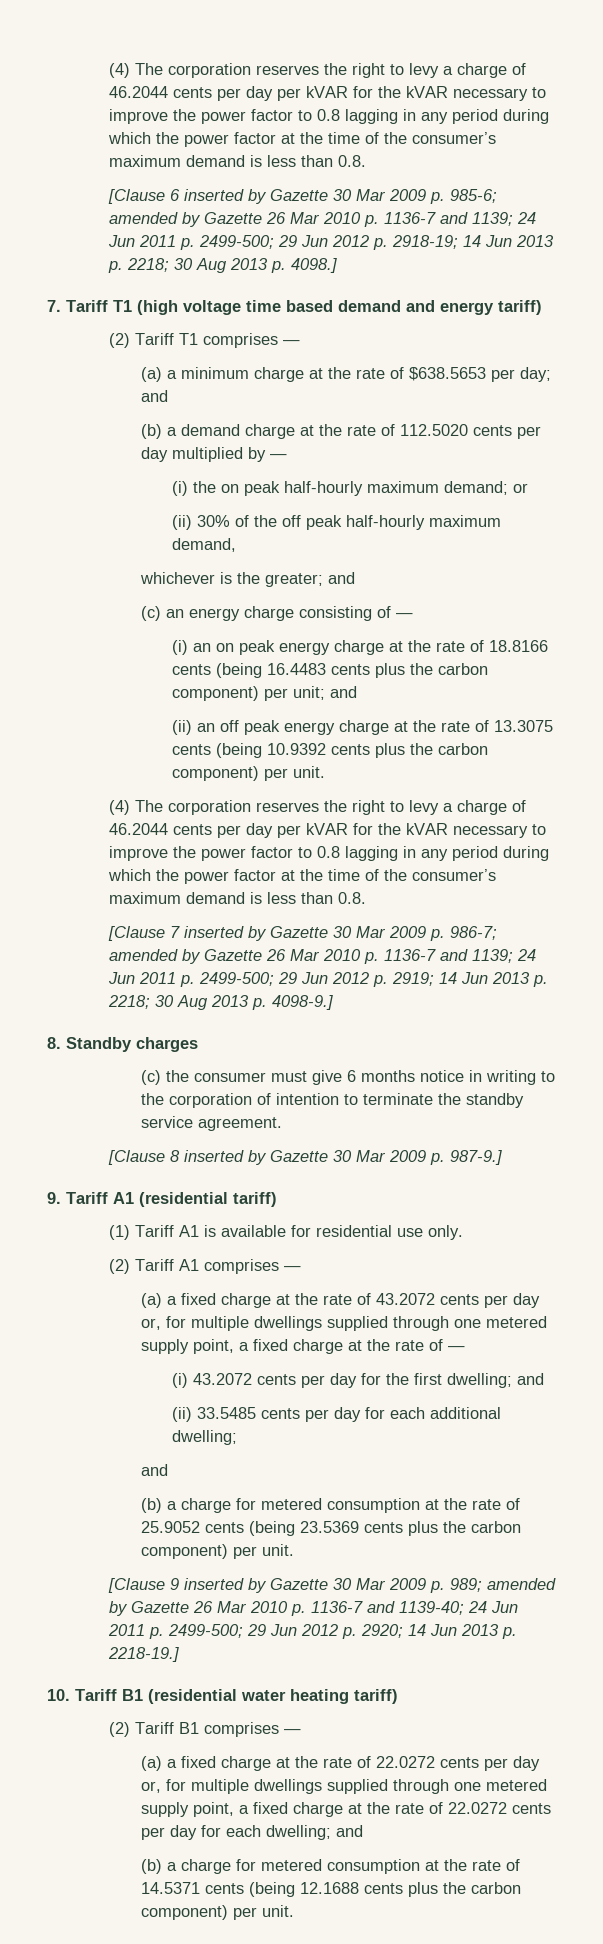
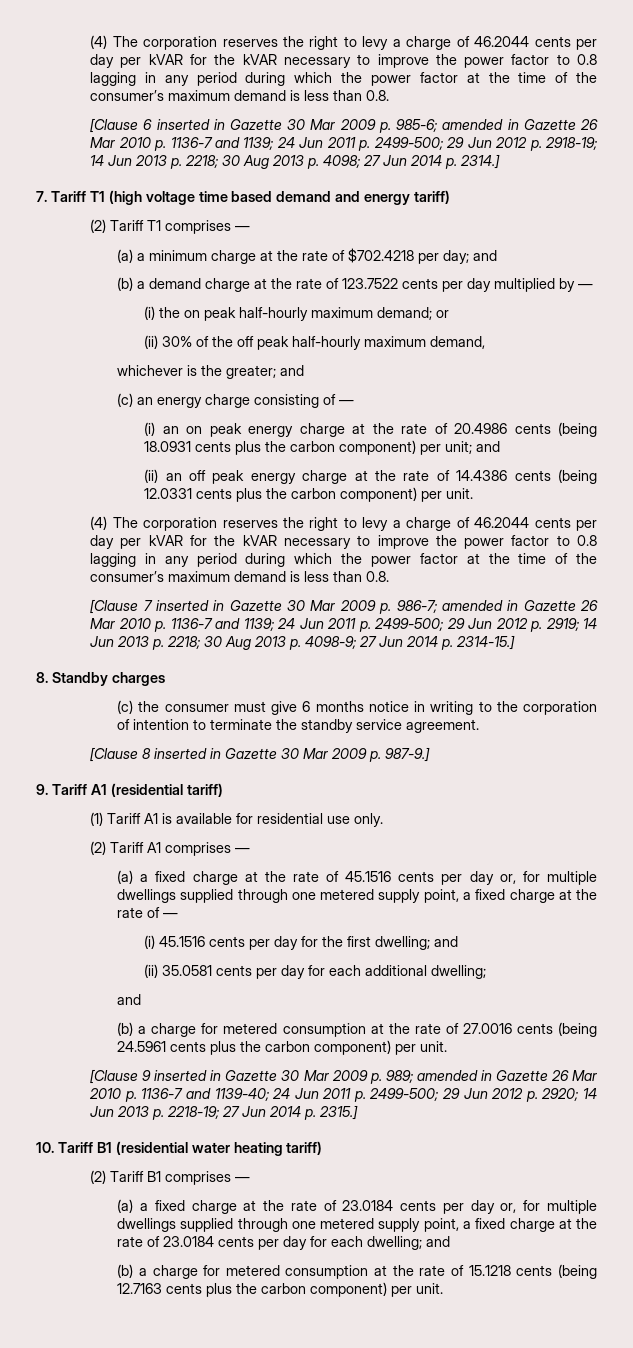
- [Clause 6 inserted by Gazette 30 Mar 2009 p. 985-6; amended by Gazette 26 Mar 2010 p. 1136-7 and 1139; 24 Jun 2011 p. 2499-500; 29 Jun 2012 p. 2918-19; 14 Jun 2013 p. 2218; 30 Aug 2013 p. 4098.]
+ [Clause 6 inserted in Gazette 30 Mar 2009 p. 985-6; amended in Gazette 26 Mar 2010 p. 1136-7 and 1139; 24 Jun 2011 p. 2499-500; 29 Jun 2012 p. 2918-19; 14 Jun 2013 p. 2218; 30 Aug 2013 p. 4098; 27 Jun 2014 p. 2314.]
- (a) a minimum charge at the rate of $638.5653 per day; and
+ (a) a minimum charge at the rate of $702.4218 per day; and
- (b) a demand charge at the rate of 112.5020 cents per day multiplied by —
+ (b) a demand charge at the rate of 123.7522 cents per day multiplied by —
- (i) an on peak energy charge at the rate of 18.8166 cents (being 16.4483 cents plus the carbon component) per unit; and
+ (i) an on peak energy charge at the rate of 20.4986 cents (being 18.0931 cents plus the carbon component) per unit; and
- (ii) an off peak energy charge at the rate of 13.3075 cents (being 10.9392 cents plus the carbon component) per unit.
+ (ii) an off peak energy charge at the rate of 14.4386 cents (being 12.0331 cents plus the carbon component) per unit.
- [Clause 7 inserted by Gazette 30 Mar 2009 p. 986-7; amended by Gazette 26 Mar 2010 p. 1136-7 and 1139; 24 Jun 2011 p. 2499-500; 29 Jun 2012 p. 2919; 14 Jun 2013 p. 2218; 30 Aug 2013 p. 4098-9.]
+ [Clause 7 inserted in Gazette 30 Mar 2009 p. 986-7; amended in Gazette 26 Mar 2010 p. 1136-7 and 1139; 24 Jun 2011 p. 2499-500; 29 Jun 2012 p. 2919; 14 Jun 2013 p. 2218; 30 Aug 2013 p. 4098-9; 27 Jun 2014 p. 2314-15.]
- [Clause 8 inserted by Gazette 30 Mar 2009 p. 987-9.]
+ [Clause 8 inserted in Gazette 30 Mar 2009 p. 987-9.]
- (a) a fixed charge at the rate of 43.2072 cents per day or, for multiple dwellings supplied through one metered supply point, a fixed charge at the rate of —
+ (a) a fixed charge at the rate of 45.1516 cents per day or, for multiple dwellings supplied through one metered supply point, a fixed charge at the rate of —
- (i) 43.2072 cents per day for the first dwelling; and
+ (i) 45.1516 cents per day for the first dwelling; and
- (ii) 33.5485 cents per day for each additional dwelling;
+ (ii) 35.0581 cents per day for each additional dwelling;
- (b) a charge for metered consumption at the rate of 25.9052 cents (being 23.5369 cents plus the carbon component) per unit.
+ (b) a charge for metered consumption at the rate of 27.0016 cents (being 24.5961 cents plus the carbon component) per unit.
- [Clause 9 inserted by Gazette 30 Mar 2009 p. 989; amended by Gazette 26 Mar 2010 p. 1136-7 and 1139-40; 24 Jun 2011 p. 2499-500; 29 Jun 2012 p. 2920; 14 Jun 2013 p. 2218-19.]
+ [Clause 9 inserted in Gazette 30 Mar 2009 p. 989; amended in Gazette 26 Mar 2010 p. 1136-7 and 1139-40; 24 Jun 2011 p. 2499-500; 29 Jun 2012 p. 2920; 14 Jun 2013 p. 2218-19; 27 Jun 2014 p. 2315.]
- (a) a fixed charge at the rate of 22.0272 cents per day or, for multiple dwellings supplied through one metered supply point, a fixed charge at the rate of 22.0272 cents per day for each dwelling; and
+ (a) a fixed charge at the rate of 23.0184 cents per day or, for multiple dwellings supplied through one metered supply point, a fixed charge at the rate of 23.0184 cents per day for each dwelling; and
- (b) a charge for metered consumption at the rate of 14.5371 cents (being 12.1688 cents plus the carbon component) per unit.
+ (b) a charge for metered consumption at the rate of 15.1218 cents (being 12.7163 cents plus the carbon component) per unit.

